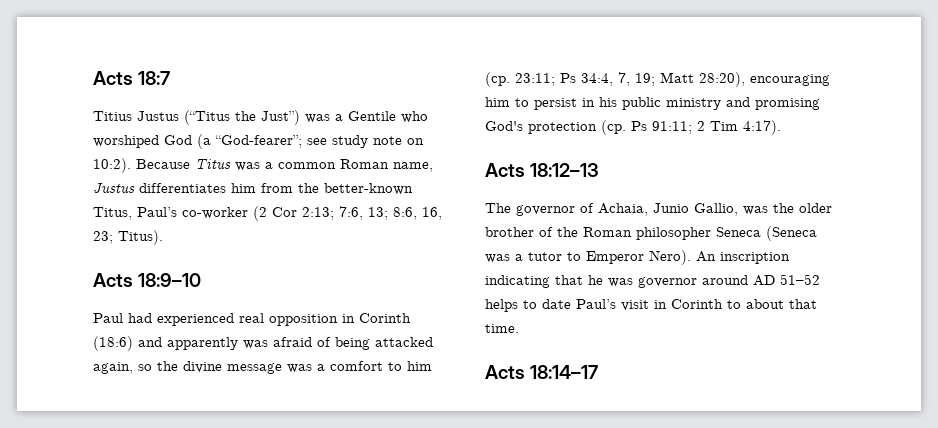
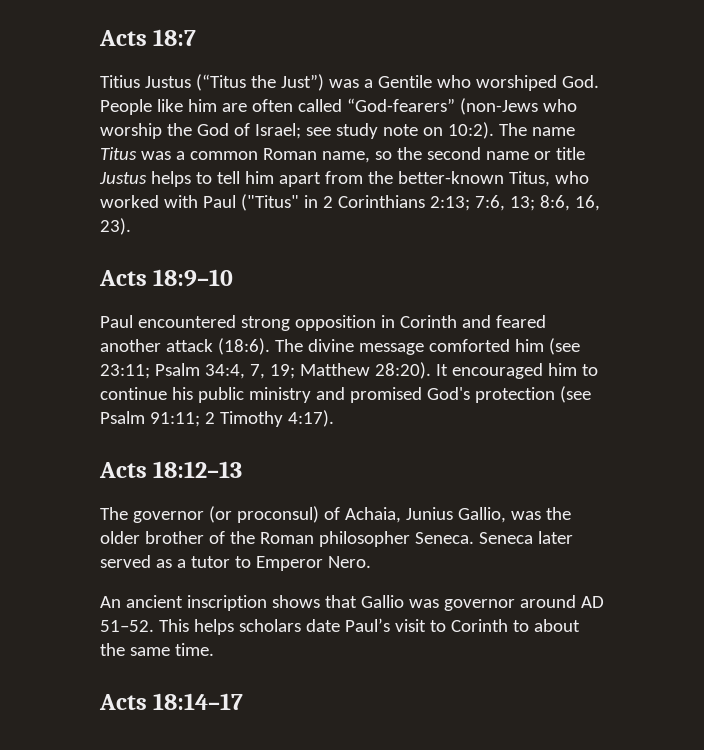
- Titius Justus (“Titus the Just”) was a Gentile who worshiped God (a “God-fearer”; see study note on 10:2).
+ Titius Justus (“Titus the Just”) was a Gentile who worshiped God. People like him are often called “God-fearers” (non-Jews who worship the God of Israel; see study note on 10:2).
- Because Titus was a common Roman name, Justus differentiates him from the better-known Titus, Paul’s co-worker (2 Cor 2:13; 7:6, 13; 8:6, 16, 23; Titus).
+ The name Titus was a common Roman name, so the second name or title Justus helps to tell him apart from the better-known Titus, who worked with Paul ("Titus" in 2 Corinthians 2:13; 7:6, 13; 8:6, 16, 23).
- Paul had experienced real opposition in Corinth (18:6) and apparently was afraid of being attacked again, so the divine message was a comfort to him (cp. 23:11; Ps 34:4, 7, 19; Matt 28:20), encouraging him to persist in his public ministry and promising God's protection (cp. Ps 91:11; 2 Tim 4:17).
+ Paul encountered strong opposition in Corinth and feared another attack (18:6). The divine message comforted him (see 23:11; Psalm 34:4, 7, 19; Matthew 28:20). It encouraged him to continue his public ministry and promised God's protection (see Psalm 91:11; 2 Timothy 4:17).
- The governor of Achaia, Junio Gallio, was the older brother of the Roman philosopher Seneca (Seneca was a tutor to Emperor Nero). An inscription indicating that he was governor around AD 51–52 helps to date Paul’s visit in Corinth to about that time.
+ The governor (or proconsul) of Achaia, Junius Gallio, was the older brother of the Roman philosopher Seneca. Seneca later served as a tutor to Emperor Nero.
+ An ancient inscription shows that Gallio was governor around AD 51–52. This helps scholars date Paul’s visit to Corinth to about the same time.

